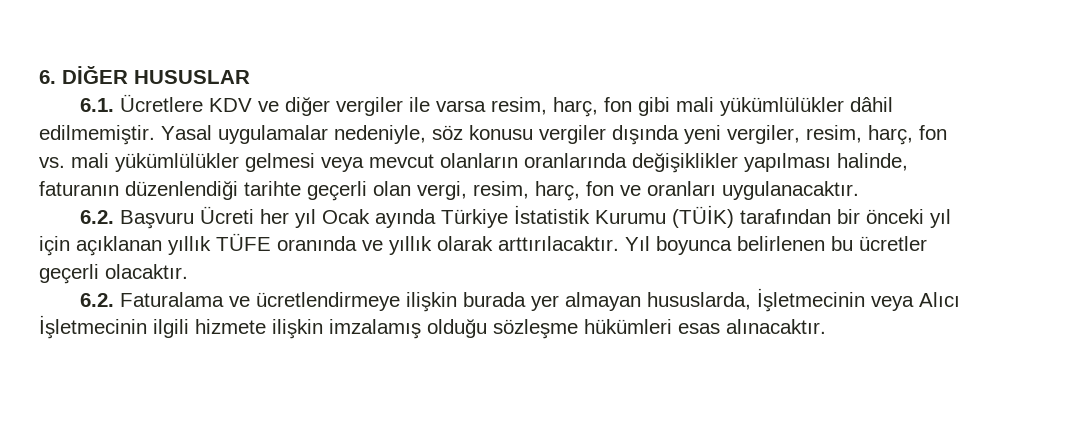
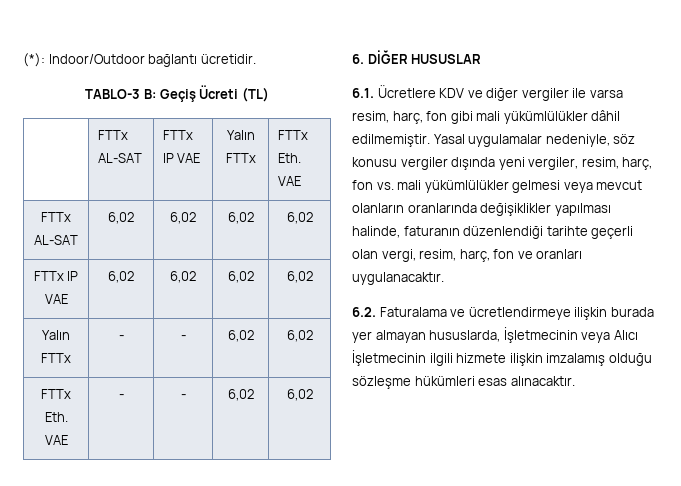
+ (*): Indoor/Outdoor bağlantı ücretidir.
+ TABLO-3 B: Geçiş Ücreti (TL)
+ | FTTx AL-SAT | FTTx IP VAE | Yalın FTTx | FTTx Eth. VAE
+ FTTx AL-SAT | 6,02 | 6,02 | 6,02 | 6,02
+ FTTx IP VAE | 6,02 | 6,02 | 6,02 | 6,02
+ Yalın FTTx | - | - | 6,02 | 6,02
+ FTTx Eth. VAE | - | - | 6,02 | 6,02
- 6.2. Başvuru Ücreti her yıl Ocak ayında Türkiye İstatistik Kurumu (TÜİK) tarafından bir önceki yıl için açıklanan yıllık TÜFE oranında ve yıllık olarak arttırılacaktır. Yıl boyunca belirlenen bu ücretler geçerli olacaktır.

